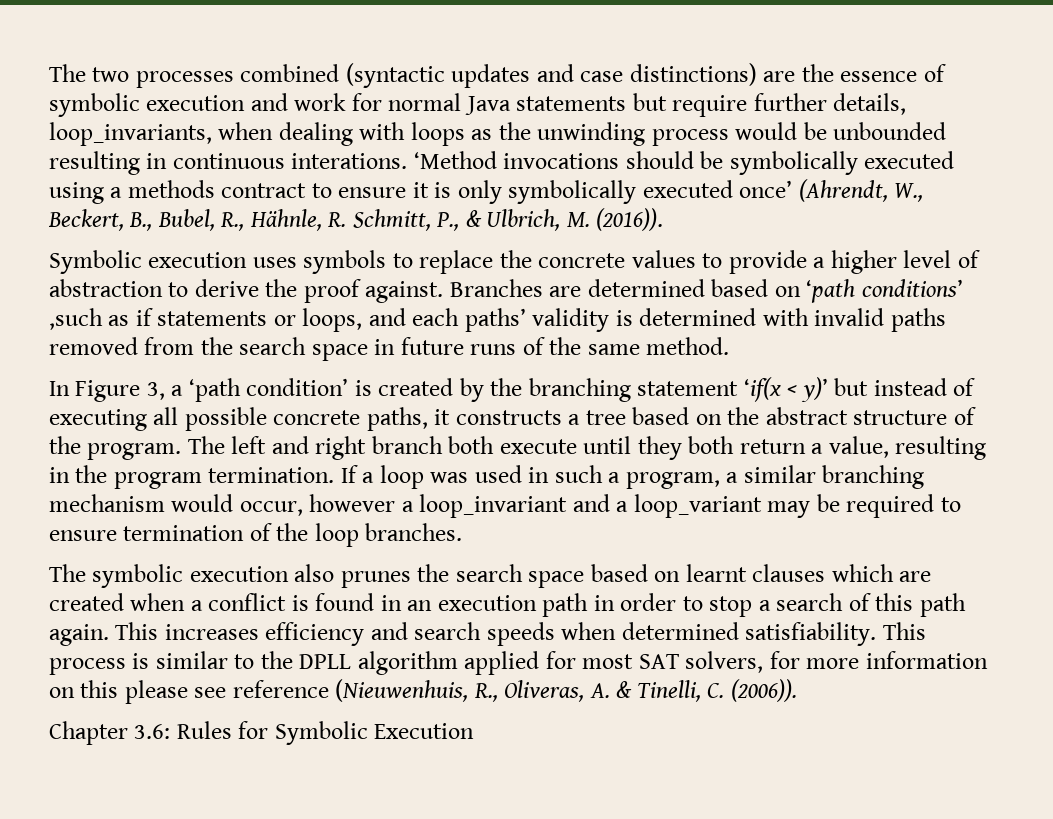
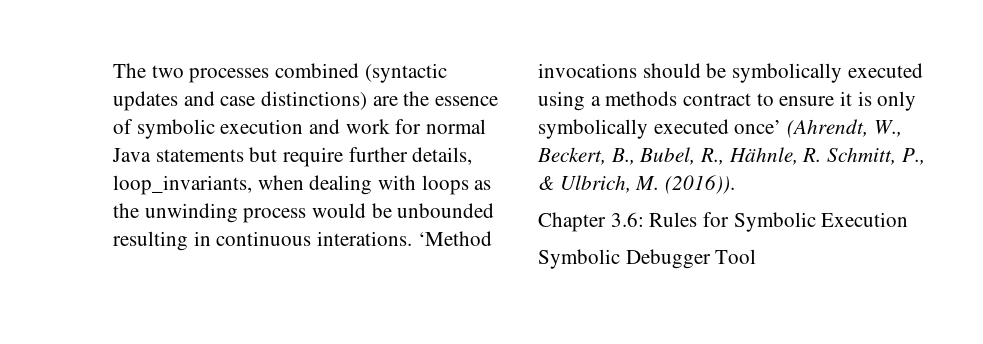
- Symbolic execution uses symbols to replace the concrete values to provide a higher level of abstraction to derive the proof against. Branches are determined based on ‘path conditions’ ,such as if statements or loops, and each paths’ validity is determined with invalid paths removed from the search space in future runs of the same method.
- In Figure 3, a ‘path condition’ is created by the branching statement ‘if(x < y)’ but instead of executing all possible concrete paths, it constructs a tree based on the abstract structure of the program. The left and right branch both execute until they both return a value, resulting in the program termination. If a loop was used in such a program, a similar branching mechanism would occur, however a loop_invariant and a loop_variant may be required to ensure termination of the loop branches.
- The symbolic execution also prunes the search space based on learnt clauses which are created when a conflict is found in an execution path in order to stop a search of this path again. This increases efficiency and search speeds when determined satisfiability. This process is similar to the DPLL algorithm applied for most SAT solvers, for more information on this please see reference (Nieuwenhuis, R., Oliveras, A. & Tinelli, C. (2006)).
+ Symbolic Debugger Tool

